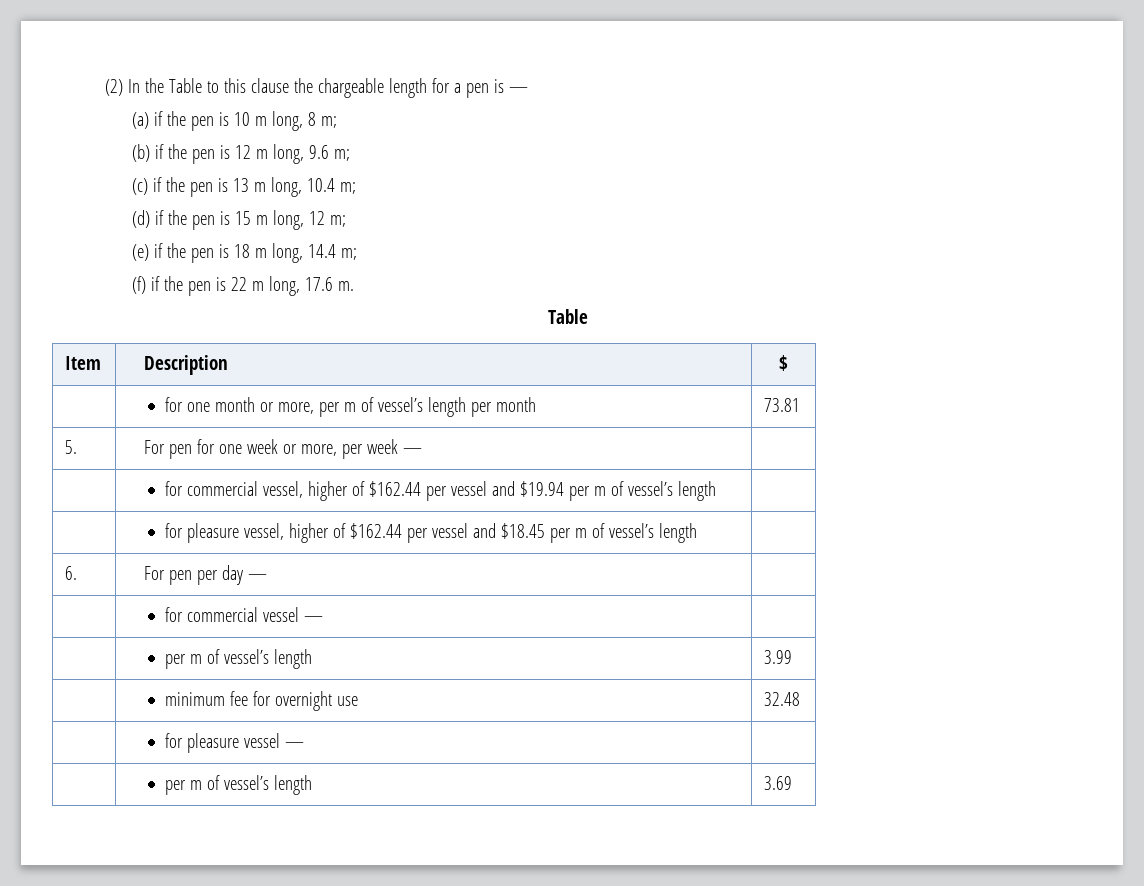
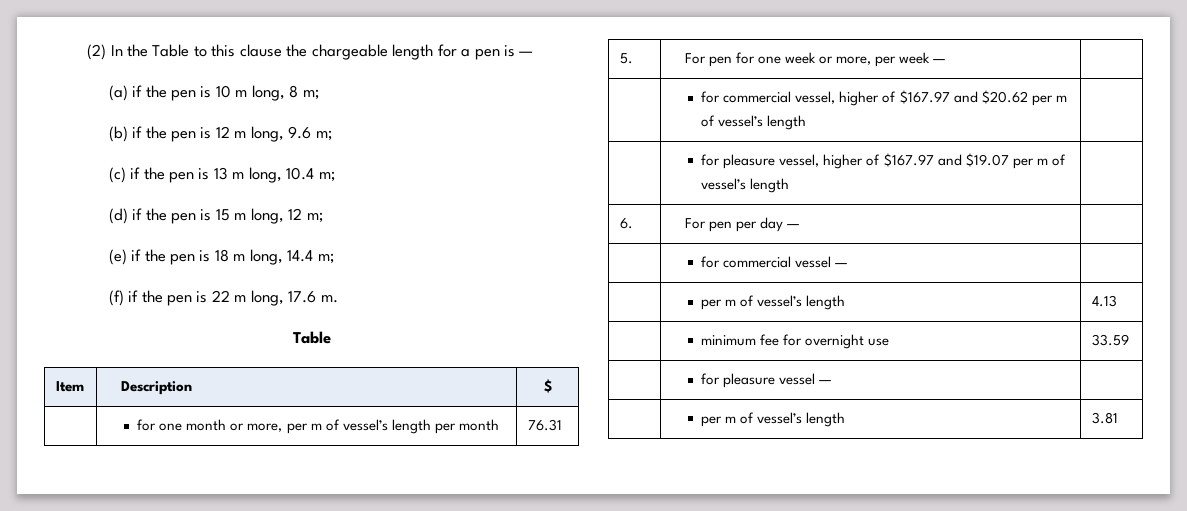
- | for one month or more, per m of vessel’s length per month | 73.81
+ | for one month or more, per m of vessel’s length per month | 76.31
- | for commercial vessel, higher of $162.44 per vessel and $19.94 per m of vessel’s length |
+ | for commercial vessel, higher of $167.97 and $20.62 per m of vessel’s length |
- | for pleasure vessel, higher of $162.44 per vessel and $18.45 per m of vessel’s length |
+ | for pleasure vessel, higher of $167.97 and $19.07 per m of vessel’s length |
- | per m of vessel’s length | 3.99
+ | per m of vessel’s length | 4.13
- | minimum fee for overnight use | 32.48
+ | minimum fee for overnight use | 33.59
- | per m of vessel’s length | 3.69
+ | per m of vessel’s length | 3.81

